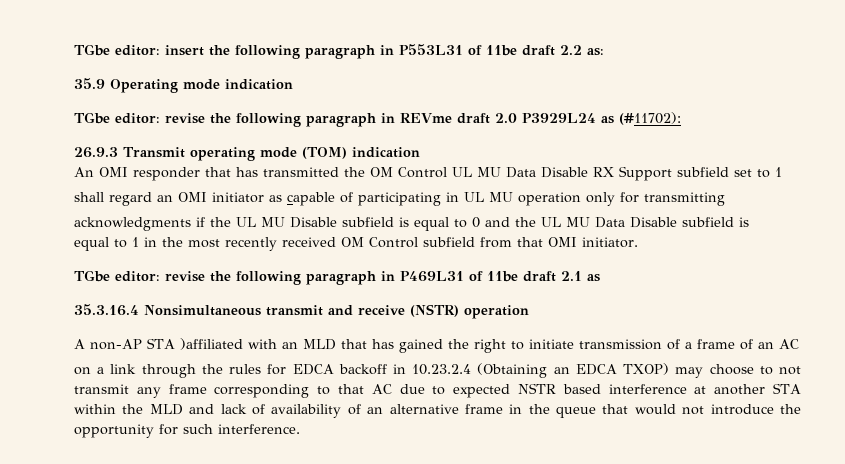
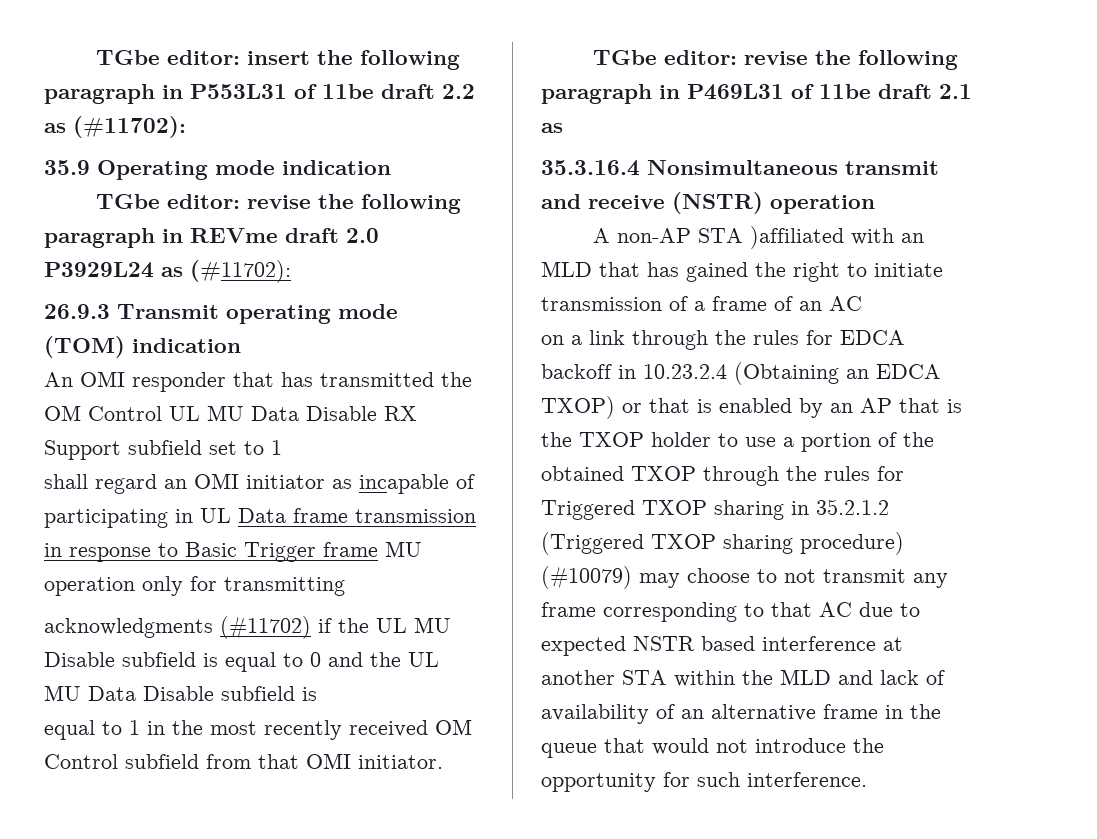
- TGbe editor: insert the following paragraph in P553L31 of 11be draft 2.2 as:
+ TGbe editor: insert the following paragraph in P553L31 of 11be draft 2.2 as (#11702):
- shall regard an OMI initiator as capable of participating in UL MU operation only for transmitting
+ shall regard an OMI initiator as incapable of participating in UL Data frame transmission in response to Basic Trigger frame MU operation only for transmitting
- acknowledgments if the UL MU Disable subfield is equal to 0 and the UL MU Data Disable subfield is
+ acknowledgments (#11702) if the UL MU Disable subfield is equal to 0 and the UL MU Data Disable subfield is
- on a link through the rules for EDCA backoff in 10.23.2.4 (Obtaining an EDCA TXOP) may choose to not transmit any frame corresponding to that AC due to expected NSTR based interference at another STA within the MLD and lack of availability of an alternative frame in the queue that would not introduce the opportunity for such interference.
+ on a link through the rules for EDCA backoff in 10.23.2.4 (Obtaining an EDCA TXOP) or that is enabled by an AP that is the TXOP holder to use a portion of the obtained TXOP through the rules for Triggered TXOP sharing in 35.2.1.2 (Triggered TXOP sharing procedure) (#10079) may choose to not transmit any frame corresponding to that AC due to expected NSTR based interference at another STA within the MLD and lack of availability of an alternative frame in the queue that would not introduce the opportunity for such interference.

